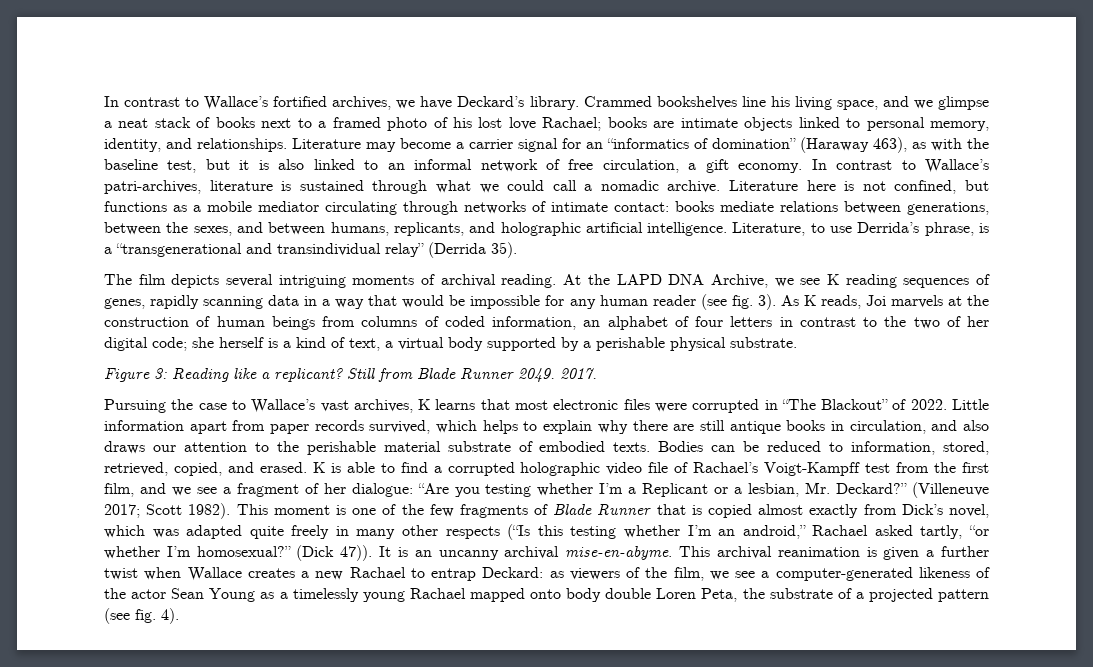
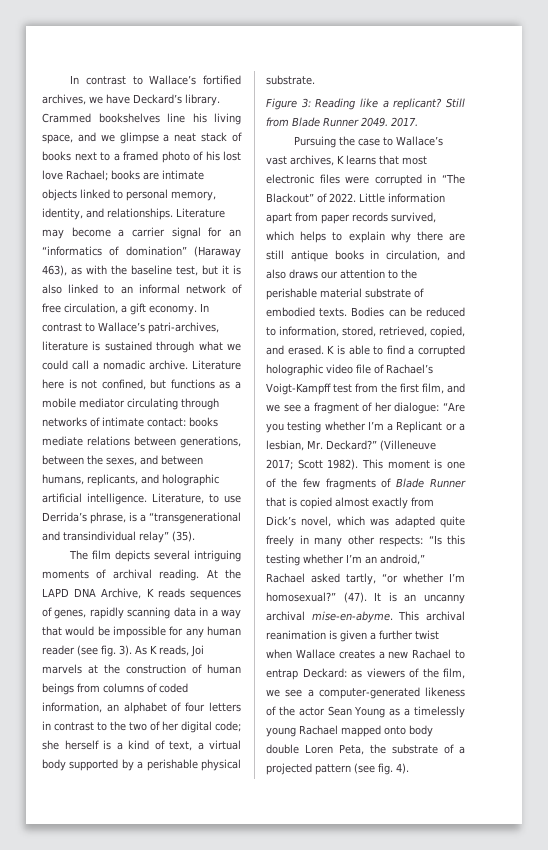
- Literature, to use Derrida’s phrase, is a “transgenerational and transindividual relay” (Derrida 35).
+ Literature, to use Derrida’s phrase, is a “transgenerational and transindividual relay” (35).
- At the LAPD DNA Archive, we see K reading sequences of genes, rapidly scanning data in a way that would be impossible for any human reader (see fig. 3).
+ At the LAPD DNA Archive, K reads sequences of genes, rapidly scanning data in a way that would be impossible for any human reader (see fig. 3).
- This moment is one of the few fragments of Blade Runner that is copied almost exactly from Dick’s novel, which was adapted quite freely in many other respects (“Is this testing whether I’m an android,” Rachael asked tartly, “or whether I’m homosexual?”
+ This moment is one of the few fragments of Blade Runner that is copied almost exactly from Dick’s novel, which was adapted quite freely in many other respects: “Is this testing whether I’m an android,” Rachael asked tartly, “or whether I’m homosexual?”
- (Dick 47)).
+ (47).

